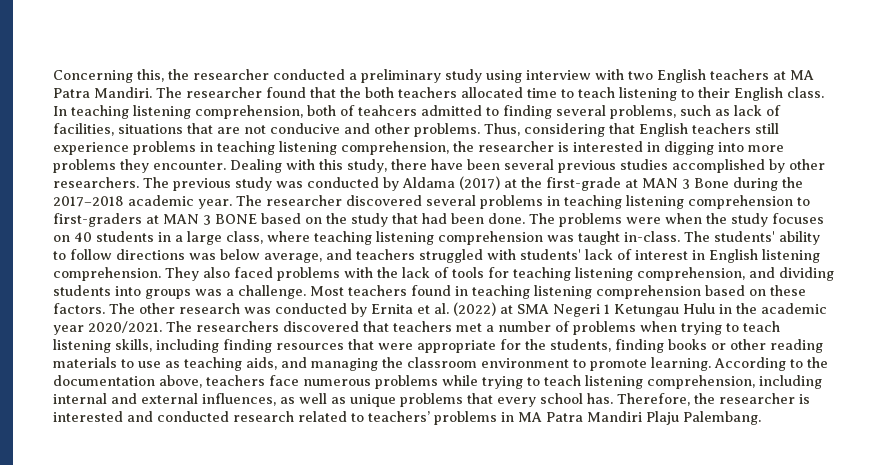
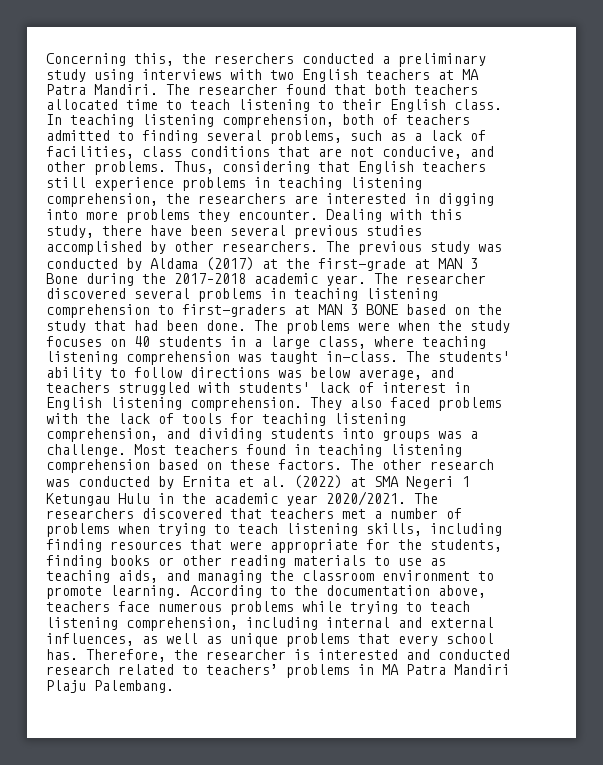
- Concerning this, the researcher conducted a preliminary study using interview with two English teachers at MA Patra Mandiri.
+ Concerning this, the reserchers conducted a preliminary study using interviews with two English teachers at MA Patra Mandiri.
- The researcher found that the both teachers allocated time to teach listening to their English class.
+ The researcher found that both teachers allocated time to teach listening to their English class.
- In teaching listening comprehension, both of teahcers admitted to finding several problems, such as lack of facilities, situations that are not conducive and other problems.
+ In teaching listening comprehension, both of teachers admitted to finding several problems, such as a lack of facilities, class conditions that are not conducive, and other problems.
- Thus, considering that English teachers still experience problems in teaching listening comprehension, the researcher is interested in digging into more problems they encounter.
+ Thus, considering that English teachers still experience problems in teaching listening comprehension, the researchers are interested in digging into more problems they encounter.

